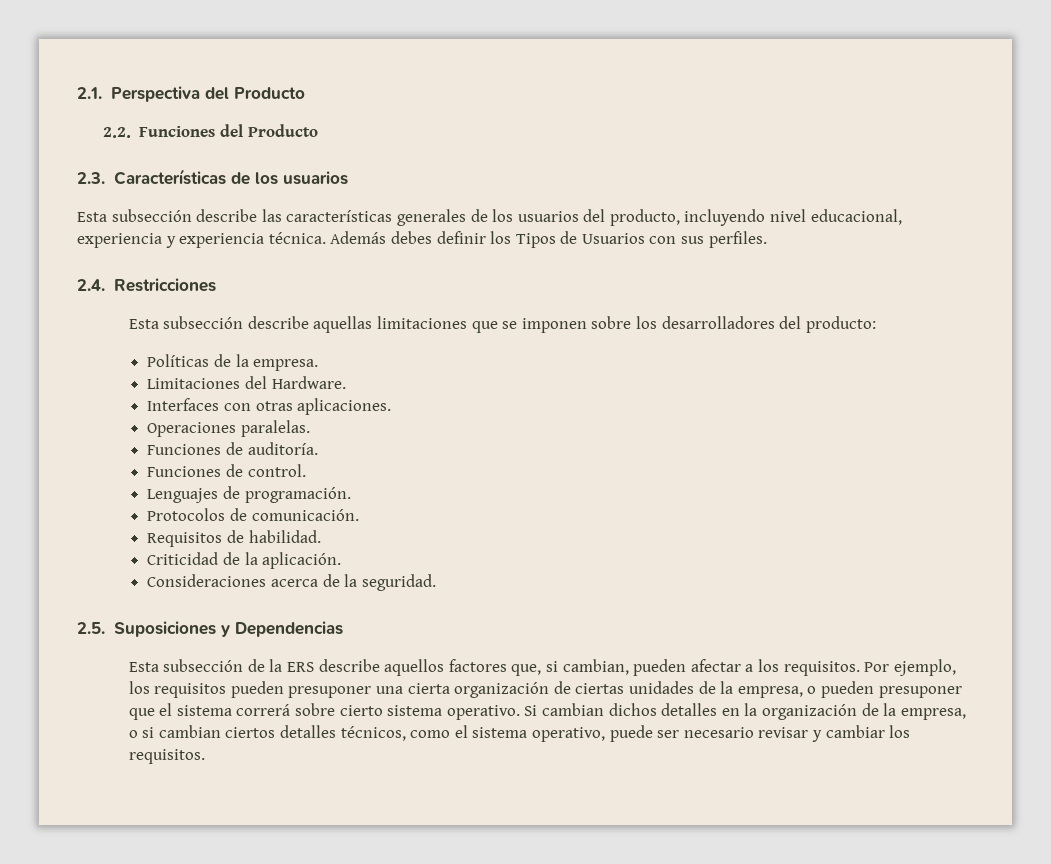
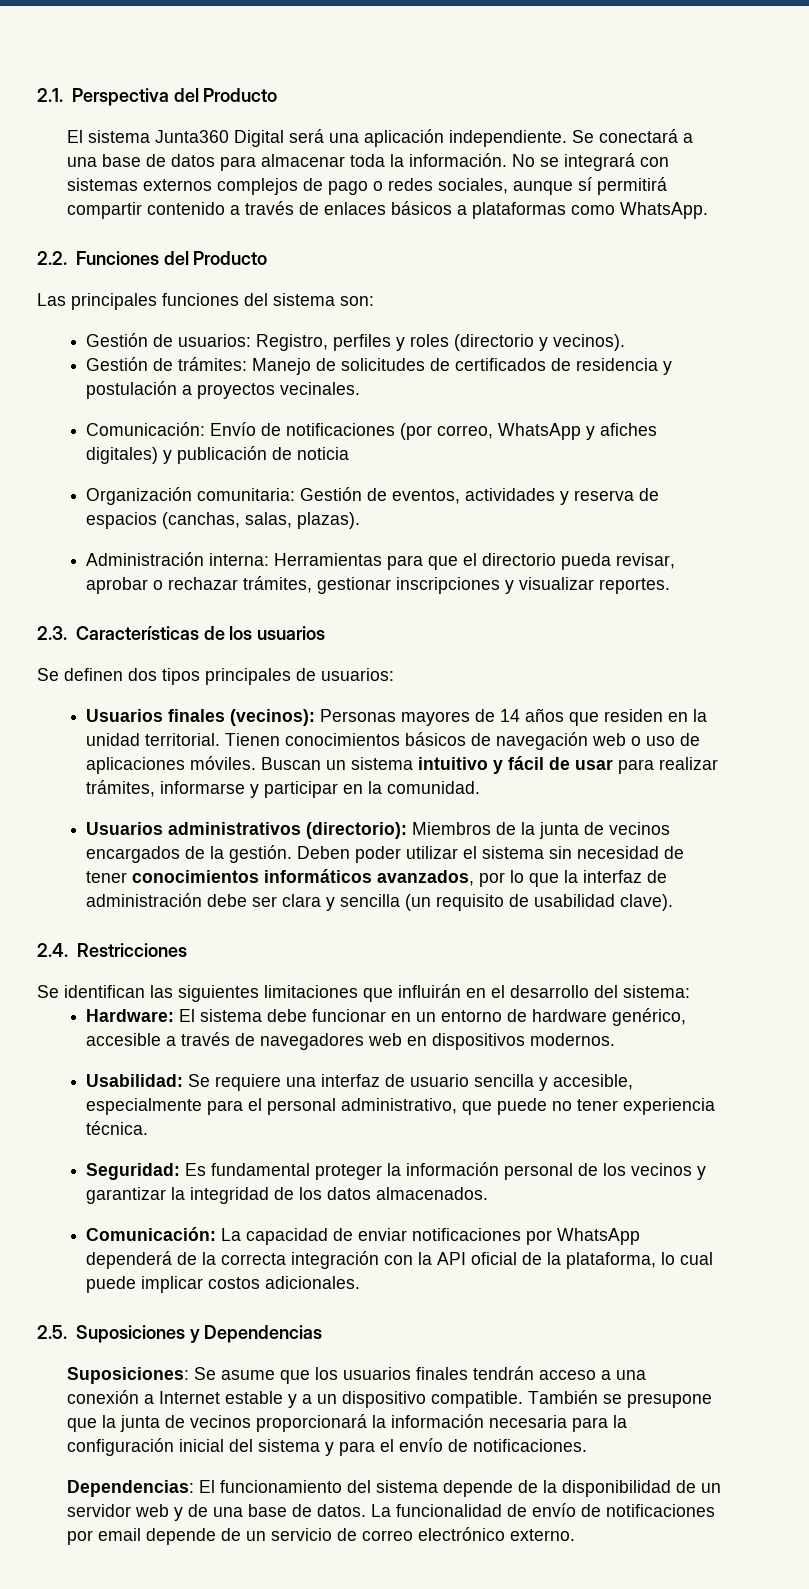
+ El sistema Junta360 Digital será una aplicación independiente. Se conectará a una base de datos para almacenar toda la información. No se integrará con sistemas externos complejos de pago o redes sociales, aunque sí permitirá compartir contenido a través de enlaces básicos a plataformas como WhatsApp.
  2.2. Funciones del Producto
+ Las principales funciones del sistema son:
+ Gestión de usuarios: Registro, perfiles y roles (directorio y vecinos).
+ Gestión de trámites: Manejo de solicitudes de certificados de residencia y postulación a proyectos vecinales.
+ Comunicación: Envío de notificaciones (por correo, WhatsApp y afiches digitales) y publicación de noticia
+ Organización comunitaria: Gestión de eventos, actividades y reserva de espacios (canchas, salas, plazas).
+ Administración interna: Herramientas para que el directorio pueda revisar, aprobar o rechazar trámites, gestionar inscripciones y visualizar reportes.
- Esta subsección describe las características generales de los usuarios del producto, incluyendo nivel educacional, experiencia y experiencia técnica. Además debes definir los Tipos de Usuarios con sus perfiles.
+ Se definen dos tipos principales de usuarios:
+ Usuarios finales (vecinos): Personas mayores de 14 años que residen en la unidad territorial. Tienen conocimientos básicos de navegación web o uso de aplicaciones móviles. Buscan un sistema intuitivo y fácil de usar para realizar trámites, informarse y participar en la comunidad.
+ Usuarios administrativos (directorio): Miembros de la junta de vecinos encargados de la gestión. Deben poder utilizar el sistema sin necesidad de tener conocimientos informáticos avanzados, por lo que la interfaz de administración debe ser clara y sencilla (un requisito de usabilidad clave).
  2.4. Restricciones
- Esta subsección describe aquellas limitaciones que se imponen sobre los desarrolladores del producto:
- Políticas de la empresa.
- Limitaciones del Hardware.
- Interfaces con otras aplicaciones.
- Operaciones paralelas.
- Funciones de auditoría.
- Funciones de control.
- Lenguajes de programación.
- Protocolos de comunicación.
- Requisitos de habilidad.
- Criticidad de la aplicación.
- Consideraciones acerca de la seguridad.
+ Se identifican las siguientes limitaciones que influirán en el desarrollo del sistema:
+ Hardware: El sistema debe funcionar en un entorno de hardware genérico, accesible a través de navegadores web en dispositivos modernos.
+ Usabilidad: Se requiere una interfaz de usuario sencilla y accesible, especialmente para el personal administrativo, que puede no tener experiencia técnica.
+ Seguridad: Es fundamental proteger la información personal de los vecinos y garantizar la integridad de los datos almacenados.
+ Comunicación: La capacidad de enviar notificaciones por WhatsApp dependerá de la correcta integración con la API oficial de la plataforma, lo cual puede implicar costos adicionales.
  2.5. Suposiciones y Dependencias
- Esta subsección de la ERS describe aquellos factores que, si cambian, pueden afectar a los requisitos. Por ejemplo, los requisitos pueden presuponer una cierta organización de ciertas unidades de la empresa, o pueden presuponer que el sistema correrá sobre cierto sistema operativo. Si cambian dichos detalles en la organización de la empresa, o si cambian ciertos detalles técnicos, como el sistema operativo, puede ser necesario revisar y cambiar los requisitos.
+ Suposiciones: Se asume que los usuarios finales tendrán acceso a una conexión a Internet estable y a un dispositivo compatible. También se presupone que la junta de vecinos proporcionará la información necesaria para la configuración inicial del sistema y para el envío de notificaciones.
+ Dependencias: El funcionamiento del sistema depende de la disponibilidad de un servidor web y de una base de datos. La funcionalidad de envío de notificaciones por email depende de un servicio de correo electrónico externo.

